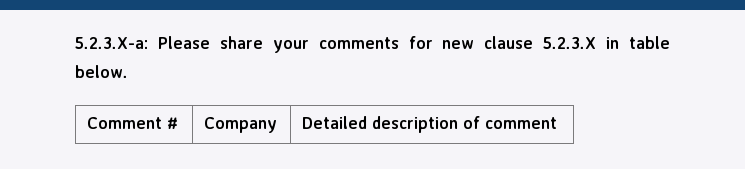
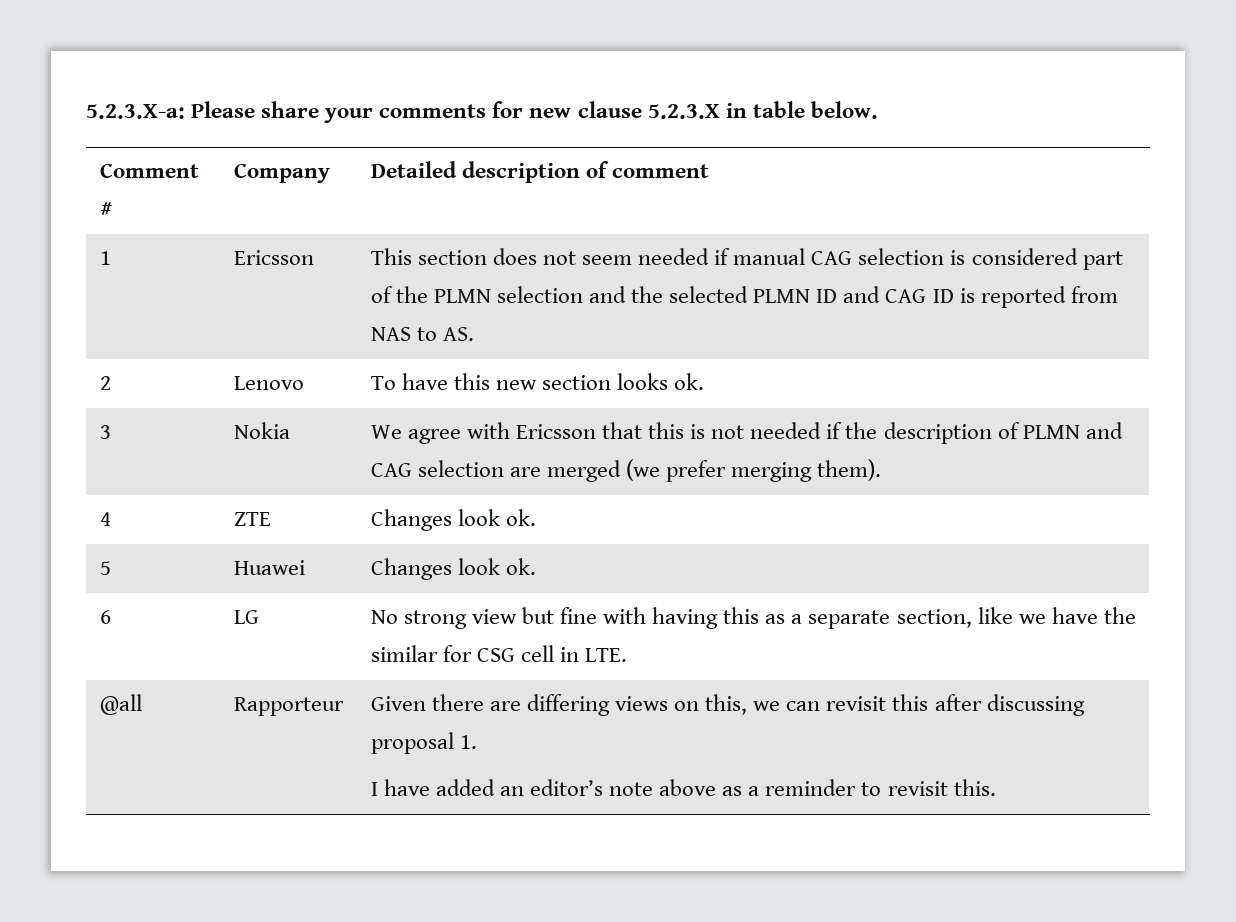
+ 1 | Ericsson | This section does not seem needed if manual CAG selection is considered part of the PLMN selection and the selected PLMN ID and CAG ID is reported from NAS to AS.
+ 2 | Lenovo | To have this new section looks ok.
+ 3 | Nokia | We agree with Ericsson that this is not needed if the description of PLMN and CAG selection are merged (we prefer merging them).
+ 4 | ZTE | Changes look ok.
+ 5 | Huawei | Changes look ok.
+ 6 | LG | No strong view but fine with having this as a separate section, like we have the similar for CSG cell in LTE.
+ @all | Rapporteur | Given there are differing views on this, we can revisit this after discussing proposal 1.
+ I have added an editor’s note above as a reminder to revisit this.

